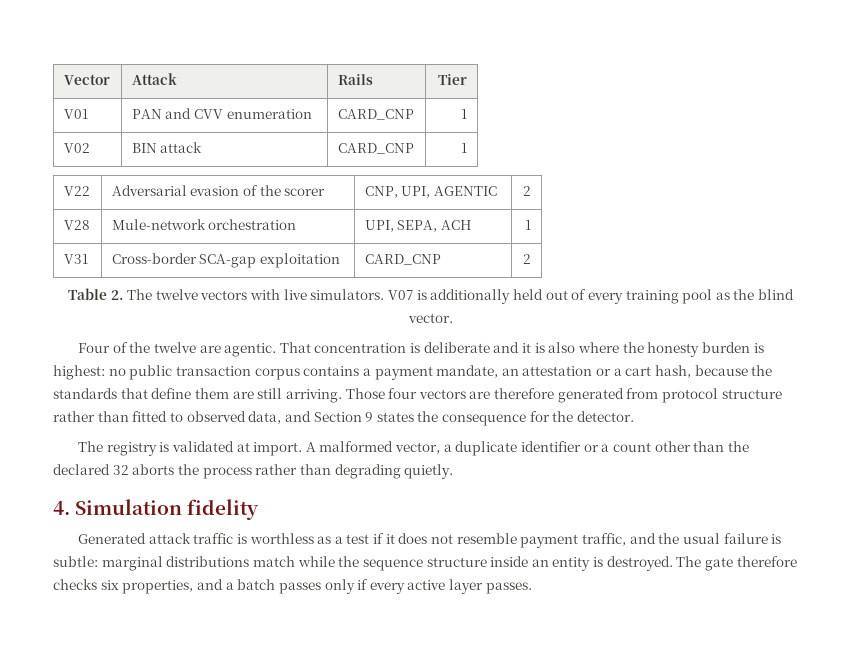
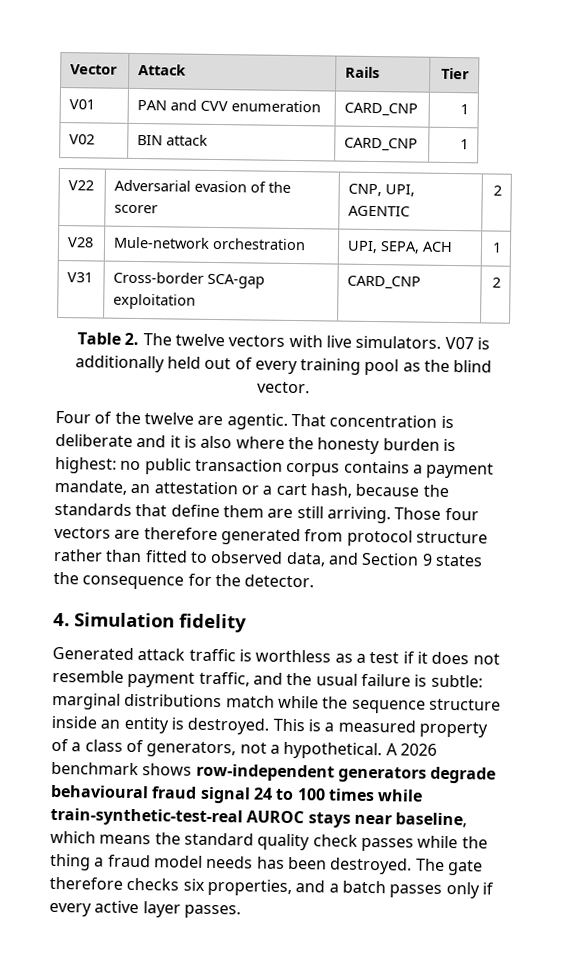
- The registry is validated at import. A malformed vector, a duplicate identifier or a count other than the declared 32 aborts the process rather than degrading quietly.
+ This is a measured property of a class of generators, not a hypothetical. A 2026 benchmark shows row-independent generators degrade behavioural fraud signal 24 to 100 times while train-synthetic-test-real AUROC stays near baseline, which means the standard quality check passes while the thing a fraud model needs has been destroyed.

